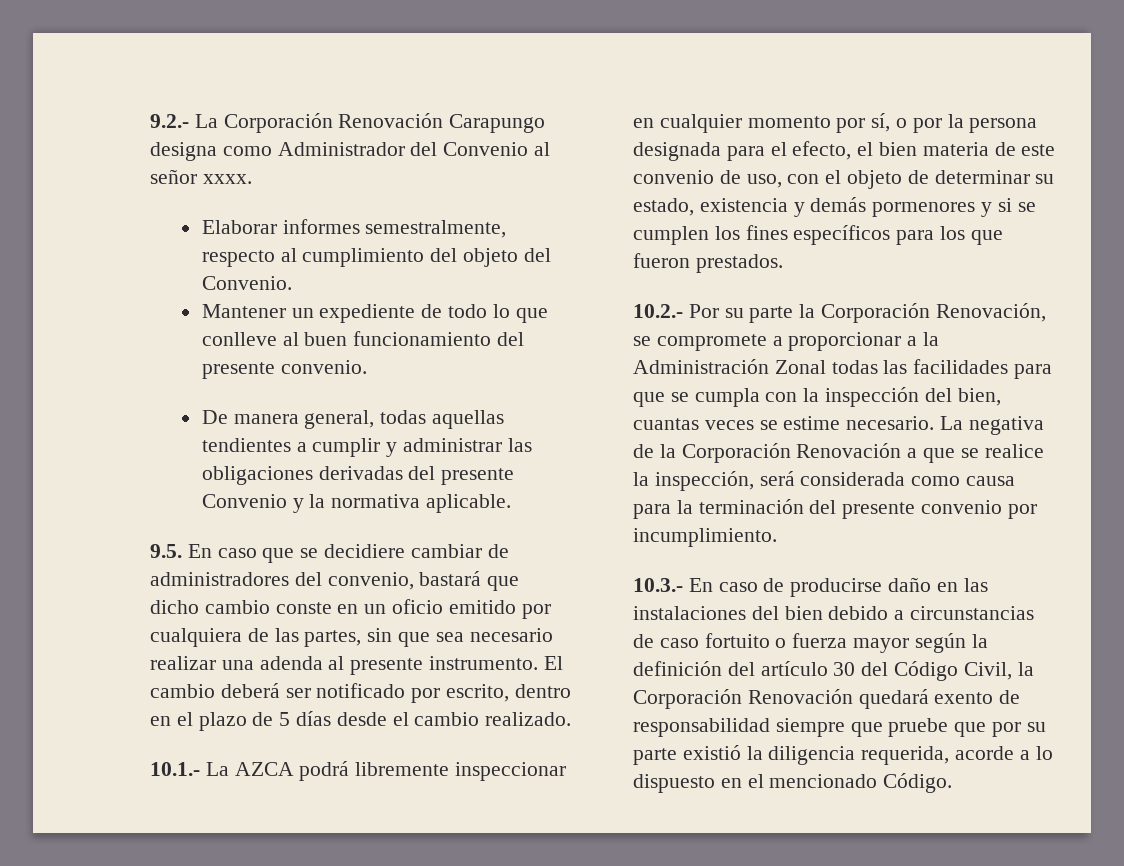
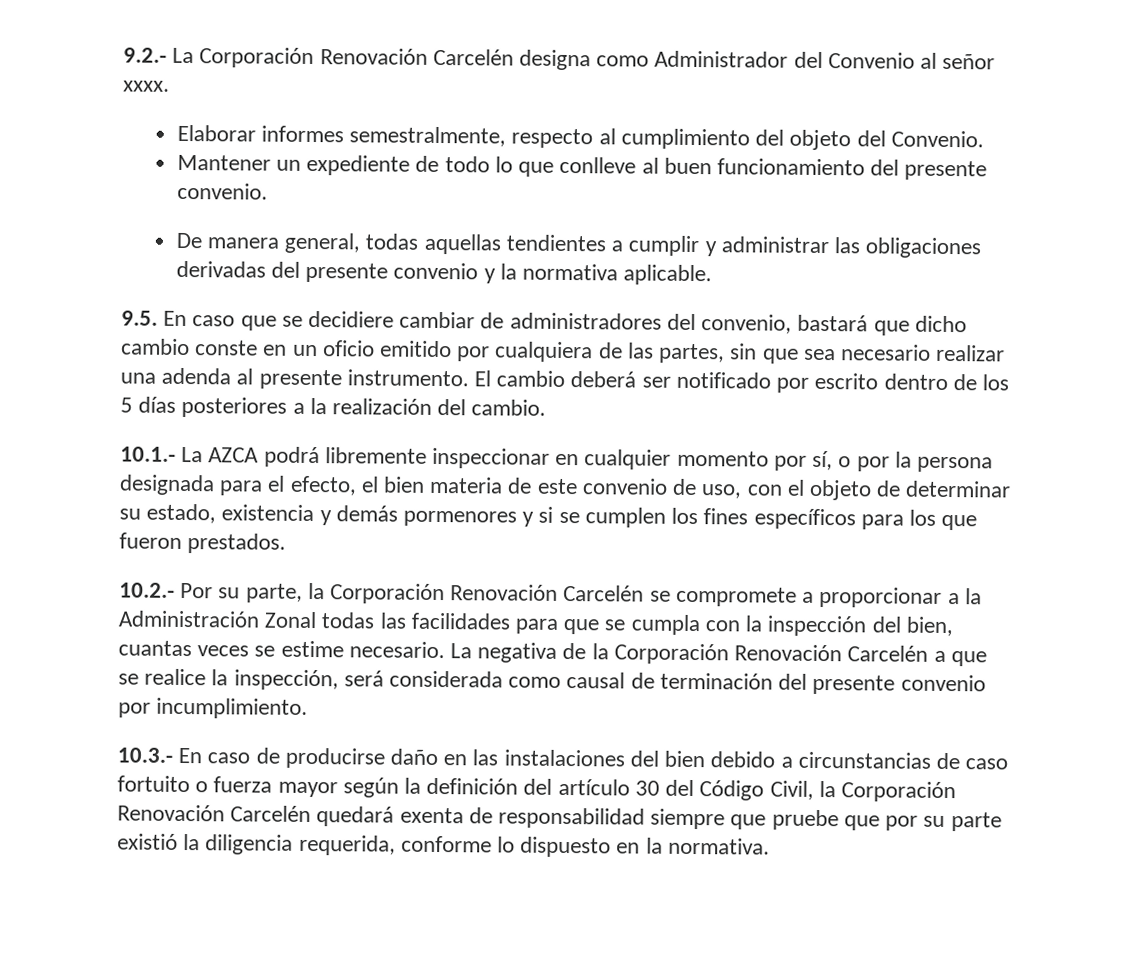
- 9.2.- La Corporación Renovación Carapungo designa como Administrador del Convenio al señor xxxx.
+ 9.2.- La Corporación Renovación Carcelén designa como Administrador del Convenio al señor xxxx.
- De manera general, todas aquellas tendientes a cumplir y administrar las obligaciones derivadas del presente Convenio y la normativa aplicable.
+ De manera general, todas aquellas tendientes a cumplir y administrar las obligaciones derivadas del presente convenio y la normativa aplicable.
- El cambio deberá ser notificado por escrito, dentro en el plazo de 5 días desde el cambio realizado.
+ El cambio deberá ser notificado por escrito dentro de los 5 días posteriores a la realización del cambio.
- 10.2.- Por su parte la Corporación Renovación, se compromete a proporcionar a la Administración Zonal todas las facilidades para que se cumpla con la inspección del bien, cuantas veces se estime necesario.
+ 10.2.- Por su parte, la Corporación Renovación Carcelén se compromete a proporcionar a la Administración Zonal todas las facilidades para que se cumpla con la inspección del bien, cuantas veces se estime necesario.
- La negativa de la Corporación Renovación a que se realice la inspección, será considerada como causa para la terminación del presente convenio por incumplimiento.
+ La negativa de la Corporación Renovación Carcelén a que se realice la inspección, será considerada como causal de terminación del presente convenio por incumplimiento.
- 10.3.- En caso de producirse daño en las instalaciones del bien debido a circunstancias de caso fortuito o fuerza mayor según la definición del artículo 30 del Código Civil, la Corporación Renovación quedará exento de responsabilidad siempre que pruebe que por su parte existió la diligencia requerida, acorde a lo dispuesto en el mencionado Código.
+ 10.3.- En caso de producirse daño en las instalaciones del bien debido a circunstancias de caso fortuito o fuerza mayor según la definición del artículo 30 del Código Civil, la Corporación Renovación Carcelén quedará exenta de responsabilidad siempre que pruebe que por su parte existió la diligencia requerida, conforme lo dispuesto en la normativa.

